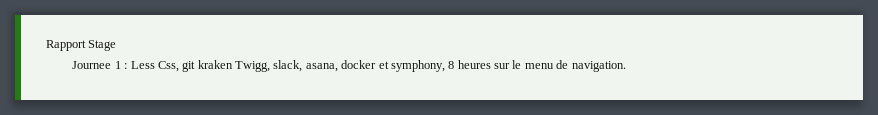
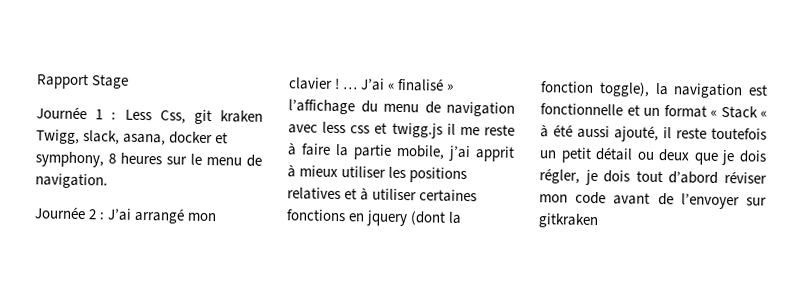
- Journee 1 : Less Css, git kraken Twigg, slack, asana, docker et symphony, 8 heures sur le menu de navigation.
+ Journée 1 : Less Css, git kraken Twigg, slack, asana, docker et symphony, 8 heures sur le menu de navigation.
+ Journée 2 : J’ai arrangé mon clavier ! … J’ai « finalisé » l’affichage du menu de navigation avec less css et twigg.js il me reste à faire la partie mobile, j’ai apprit à mieux utiliser les positions relatives et à utiliser certaines fonctions en jquery (dont la fonction toggle), la navigation est fonctionnelle et un format « Stack « à été aussi ajouté, il reste toutefois un petit détail ou deux que je dois régler, je dois tout d’abord réviser mon code avant de l’envoyer sur gitkraken

